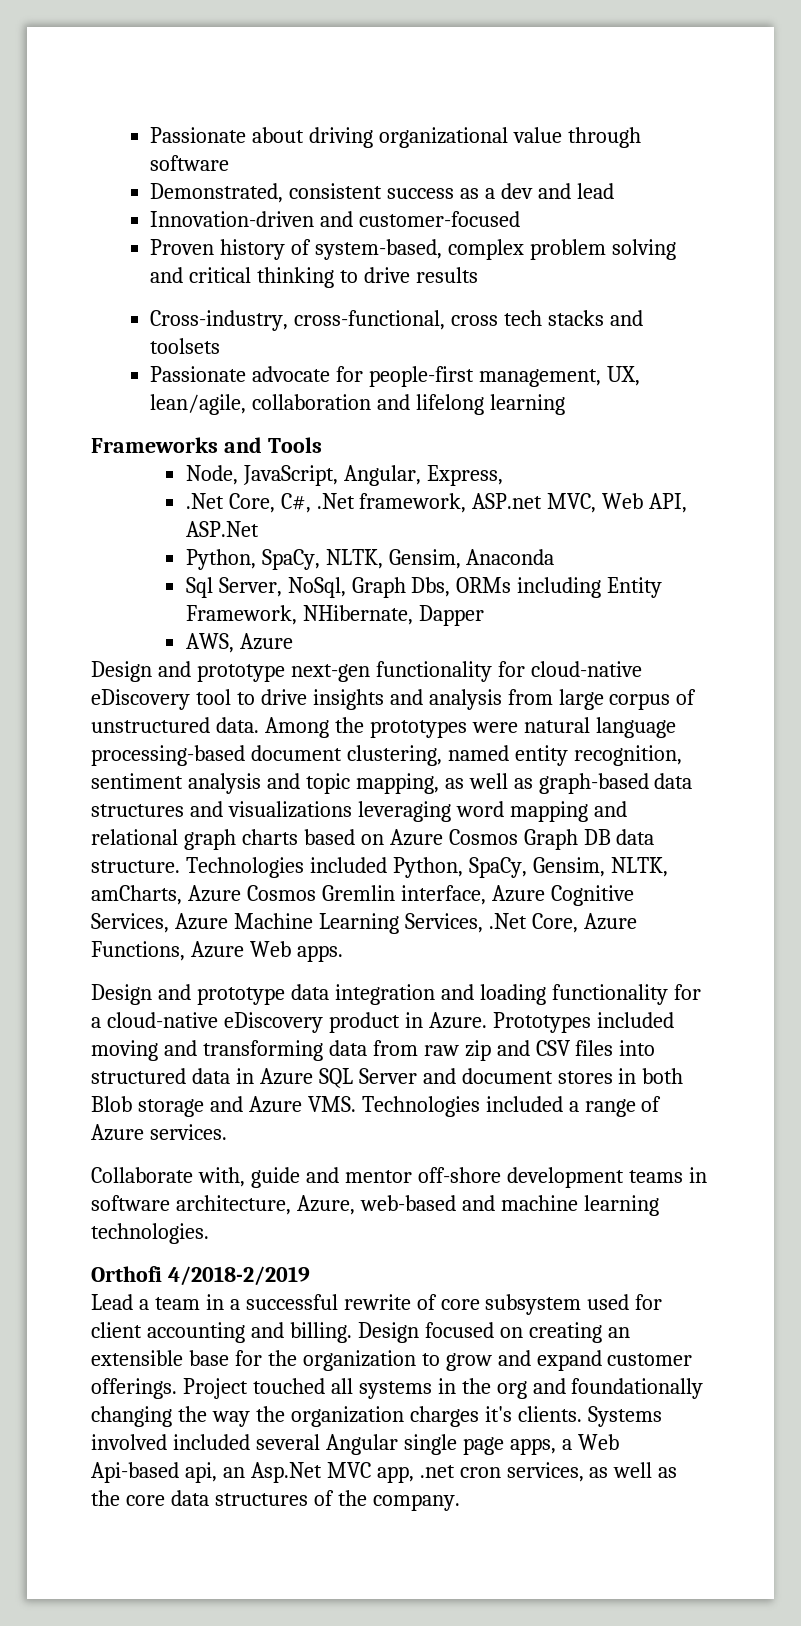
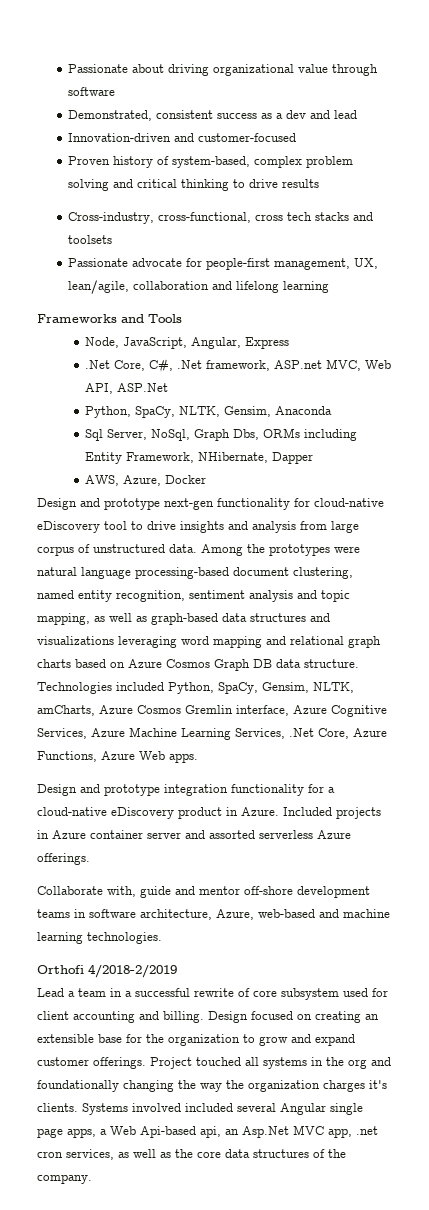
- Node, JavaScript, Angular, Express,
+ Node, JavaScript, Angular, Express
- AWS, Azure
+ AWS, Azure, Docker
- Design and prototype data integration and loading functionality for a cloud-native eDiscovery product in Azure.
+ Design and prototype integration functionality for a cloud-native eDiscovery product in Azure.
- Prototypes included moving and transforming data from raw zip and CSV files into structured data in Azure SQL Server and document stores in both Blob storage and Azure VMS. Technologies included a range of Azure services.
+ Included projects in Azure container server and assorted serverless Azure offerings.

